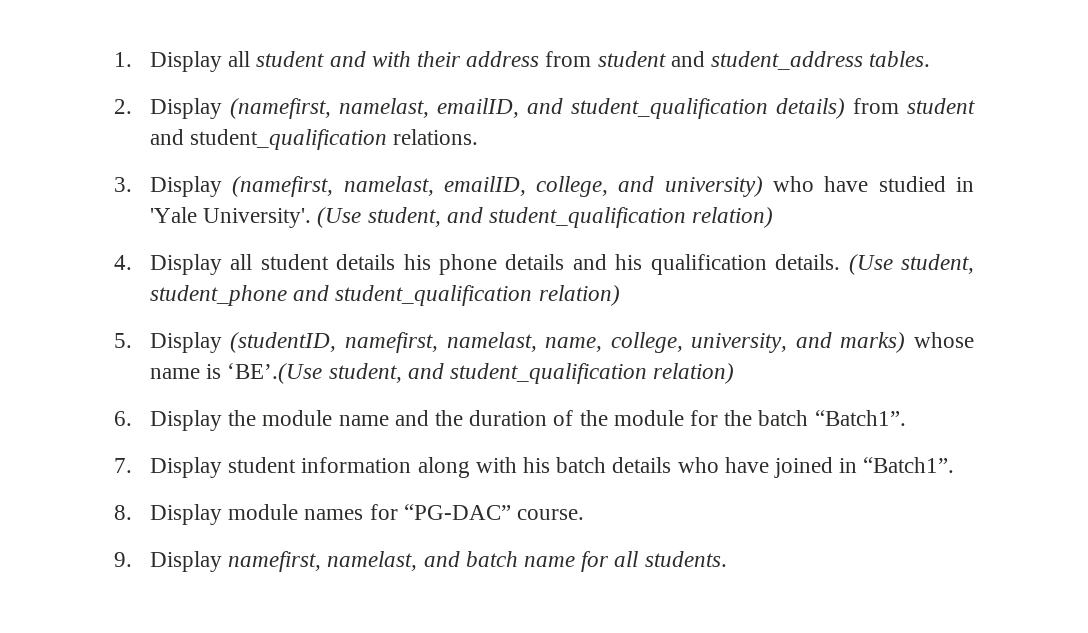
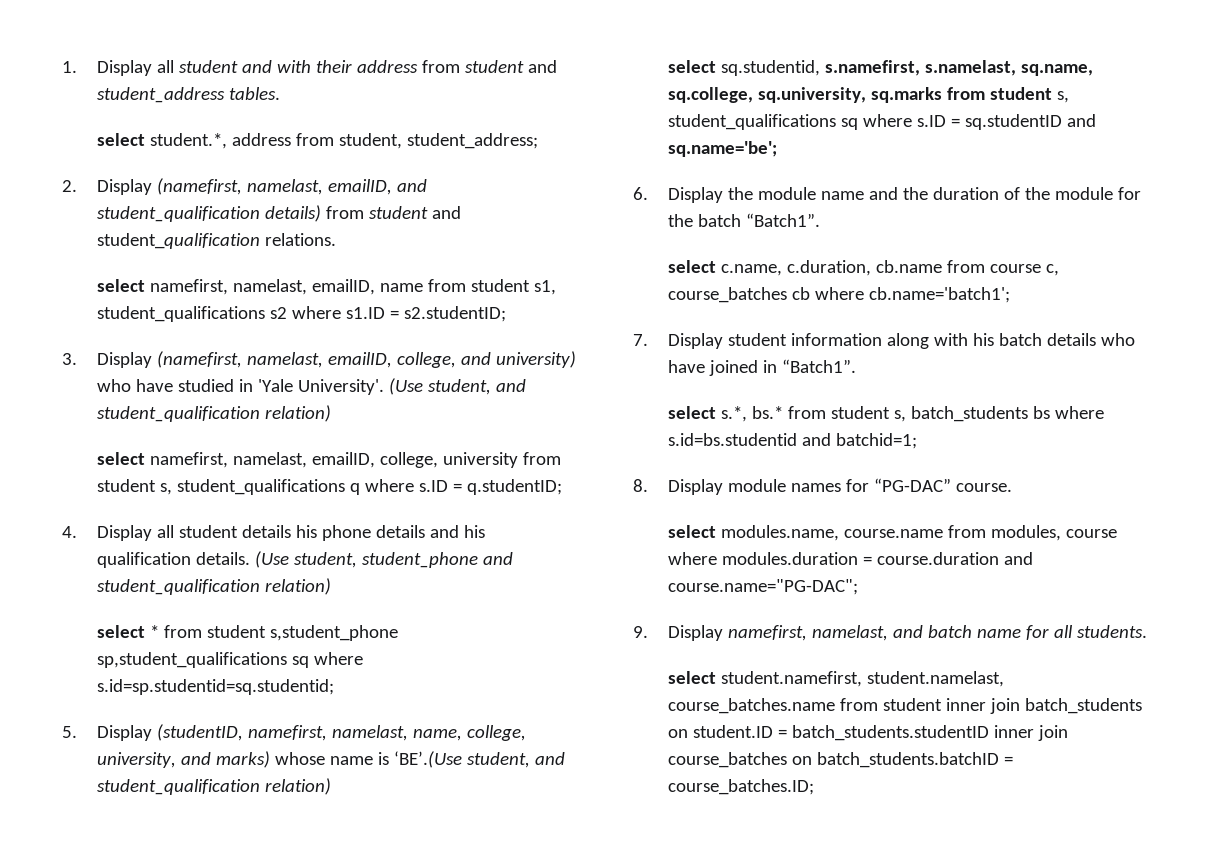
+ select student.*, address from student, student_address;
+ select namefirst, namelast, emailID, name from student s1, student_qualifications s2 where s1.ID = s2.studentID;
+ select namefirst, namelast, emailID, college, university from student s, student_qualifications q where s.ID = q.studentID;
+ select * from student s,student_phone sp,student_qualifications sq where s.id=sp.studentid=sq.studentid;
+ select sq.studentid, s.namefirst, s.namelast, sq.name, sq.college, sq.university, sq.marks from student s, student_qualifications sq where s.ID = sq.studentID and sq.name='be';
+ select c.name, c.duration, cb.name from course c, course_batches cb where cb.name='batch1';
+ select s.*, bs.* from student s, batch_students bs where s.id=bs.studentid and batchid=1;
+ select modules.name, course.name from modules, course where modules.duration = course.duration and course.name="PG-DAC";
+ select student.namefirst, student.namelast, course_batches.name from student inner join batch_students on student.ID = batch_students.studentID inner join course_batches on batch_students.batchID = course_batches.ID;

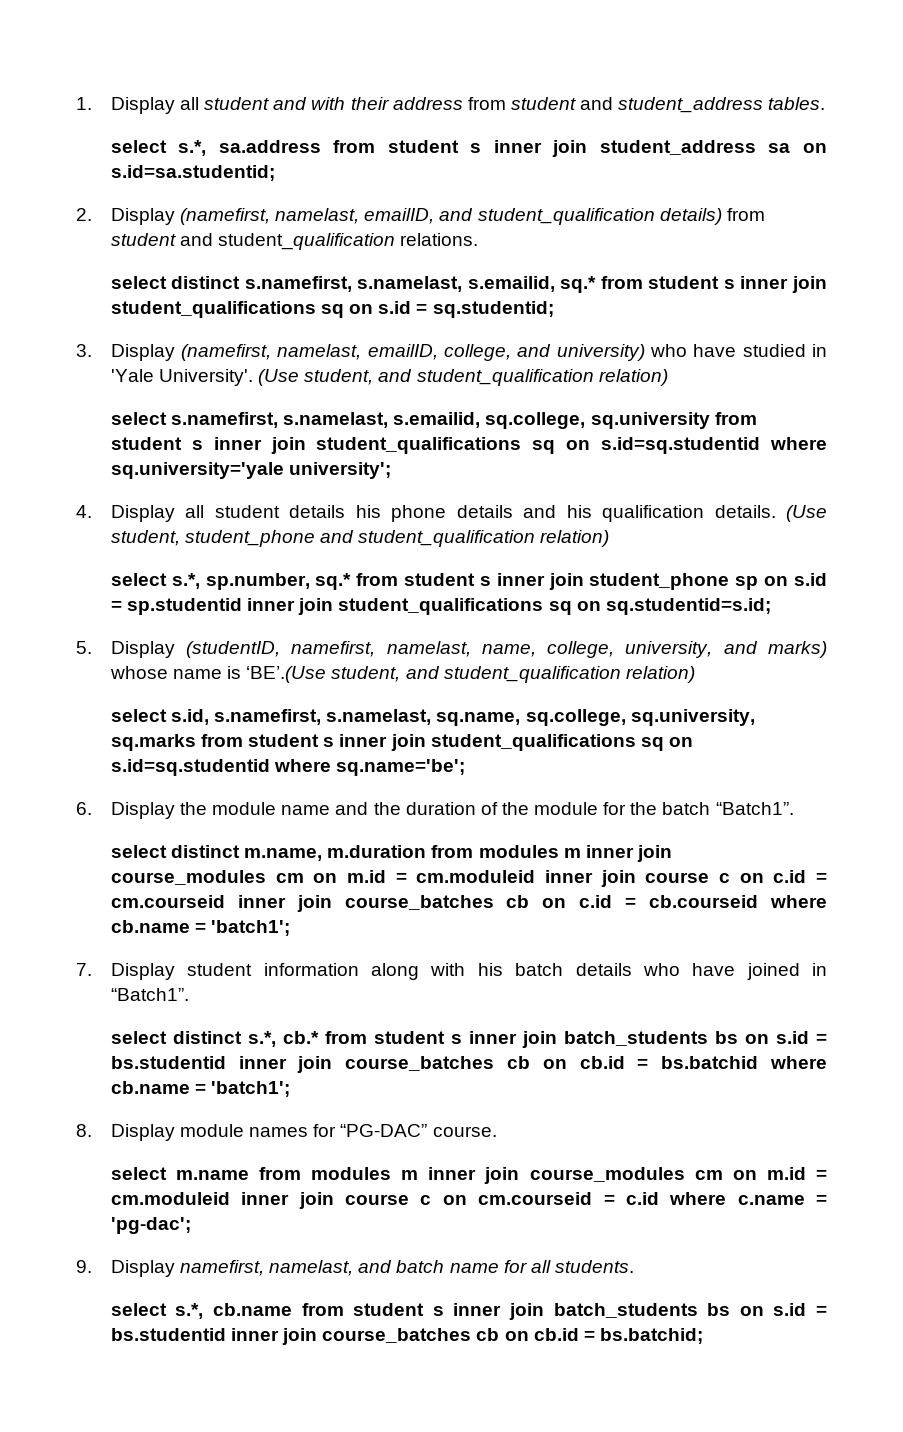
- select student.*, address from student, student_address;
+ select s.*, sa.address from student s inner join student_address sa on s.id=sa.studentid;
- select namefirst, namelast, emailID, name from student s1, student_qualifications s2 where s1.ID = s2.studentID;
+ select distinct s.namefirst, s.namelast, s.emailid, sq.* from student s inner join student_qualifications sq on s.id = sq.studentid;
- select namefirst, namelast, emailID, college, university from student s, student_qualifications q where s.ID = q.studentID;
+ select s.namefirst, s.namelast, s.emailid, sq.college, sq.university from student s inner join student_qualifications sq on s.id=sq.studentid where sq.university='yale university';
- select * from student s,student_phone sp,student_qualifications sq where s.id=sp.studentid=sq.studentid;
+ select s.*, sp.number, sq.* from student s inner join student_phone sp on s.id = sp.studentid inner join student_qualifications sq on sq.studentid=s.id;
- select sq.studentid, s.namefirst, s.namelast, sq.name, sq.college, sq.university, sq.marks from student s, student_qualifications sq where s.ID = sq.studentID and sq.name='be';
+ select s.id, s.namefirst, s.namelast, sq.name, sq.college, sq.university, sq.marks from student s inner join student_qualifications sq on s.id=sq.studentid where sq.name='be';
- select c.name, c.duration, cb.name from course c, course_batches cb where cb.name='batch1';
+ select distinct m.name, m.duration from modules m inner join course_modules cm on m.id = cm.moduleid inner join course c on c.id = cm.courseid inner join course_batches cb on c.id = cb.courseid where cb.name = 'batch1';
- select s.*, bs.* from student s, batch_students bs where s.id=bs.studentid and batchid=1;
+ select distinct s.*, cb.* from student s inner join batch_students bs on s.id = bs.studentid inner join course_batches cb on cb.id = bs.batchid where cb.name = 'batch1';
- select modules.name, course.name from modules, course where modules.duration = course.duration and course.name="PG-DAC";
+ select m.name from modules m inner join course_modules cm on m.id = cm.moduleid inner join course c on cm.courseid = c.id where c.name = 'pg-dac';
- select student.namefirst, student.namelast, course_batches.name from student inner join batch_students on student.ID = batch_students.studentID inner join course_batches on batch_students.batchID = course_batches.ID;
+ select s.*, cb.name from student s inner join batch_students bs on s.id = bs.studentid inner join course_batches cb on cb.id = bs.batchid;

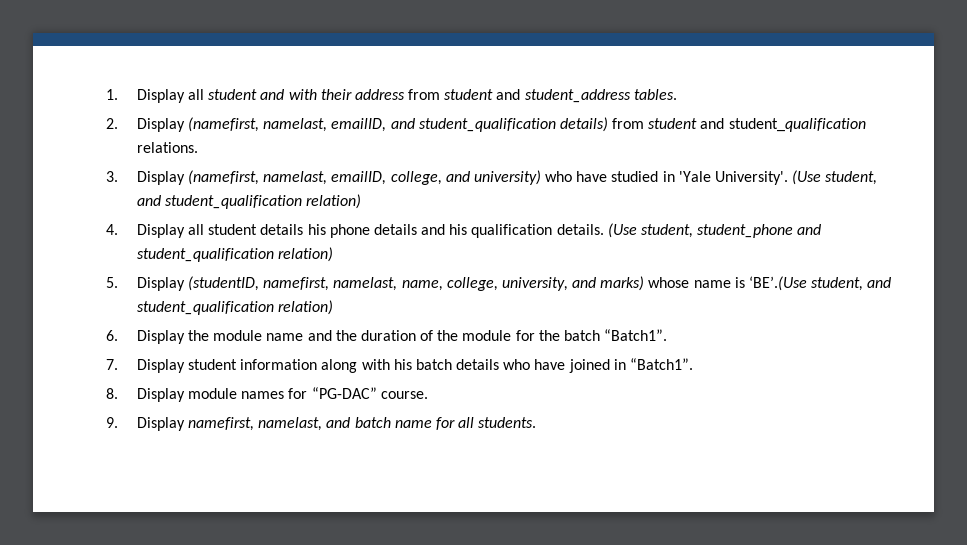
- select s.*, sa.address from student s inner join student_address sa on s.id=sa.studentid;
- select distinct s.namefirst, s.namelast, s.emailid, sq.* from student s inner join student_qualifications sq on s.id = sq.studentid;
- select s.namefirst, s.namelast, s.emailid, sq.college, sq.university from student s inner join student_qualifications sq on s.id=sq.studentid where sq.university='yale university';
- select s.*, sp.number, sq.* from student s inner join student_phone sp on s.id = sp.studentid inner join student_qualifications sq on sq.studentid=s.id;
- select s.id, s.namefirst, s.namelast, sq.name, sq.college, sq.university, sq.marks from student s inner join student_qualifications sq on s.id=sq.studentid where sq.name='be';
- select distinct m.name, m.duration from modules m inner join course_modules cm on m.id = cm.moduleid inner join course c on c.id = cm.courseid inner join course_batches cb on c.id = cb.courseid where cb.name = 'batch1';
- select distinct s.*, cb.* from student s inner join batch_students bs on s.id = bs.studentid inner join course_batches cb on cb.id = bs.batchid where cb.name = 'batch1';
- select m.name from modules m inner join course_modules cm on m.id = cm.moduleid inner join course c on cm.courseid = c.id where c.name = 'pg-dac';
- select s.*, cb.name from student s inner join batch_students bs on s.id = bs.studentid inner join course_batches cb on cb.id = bs.batchid;

